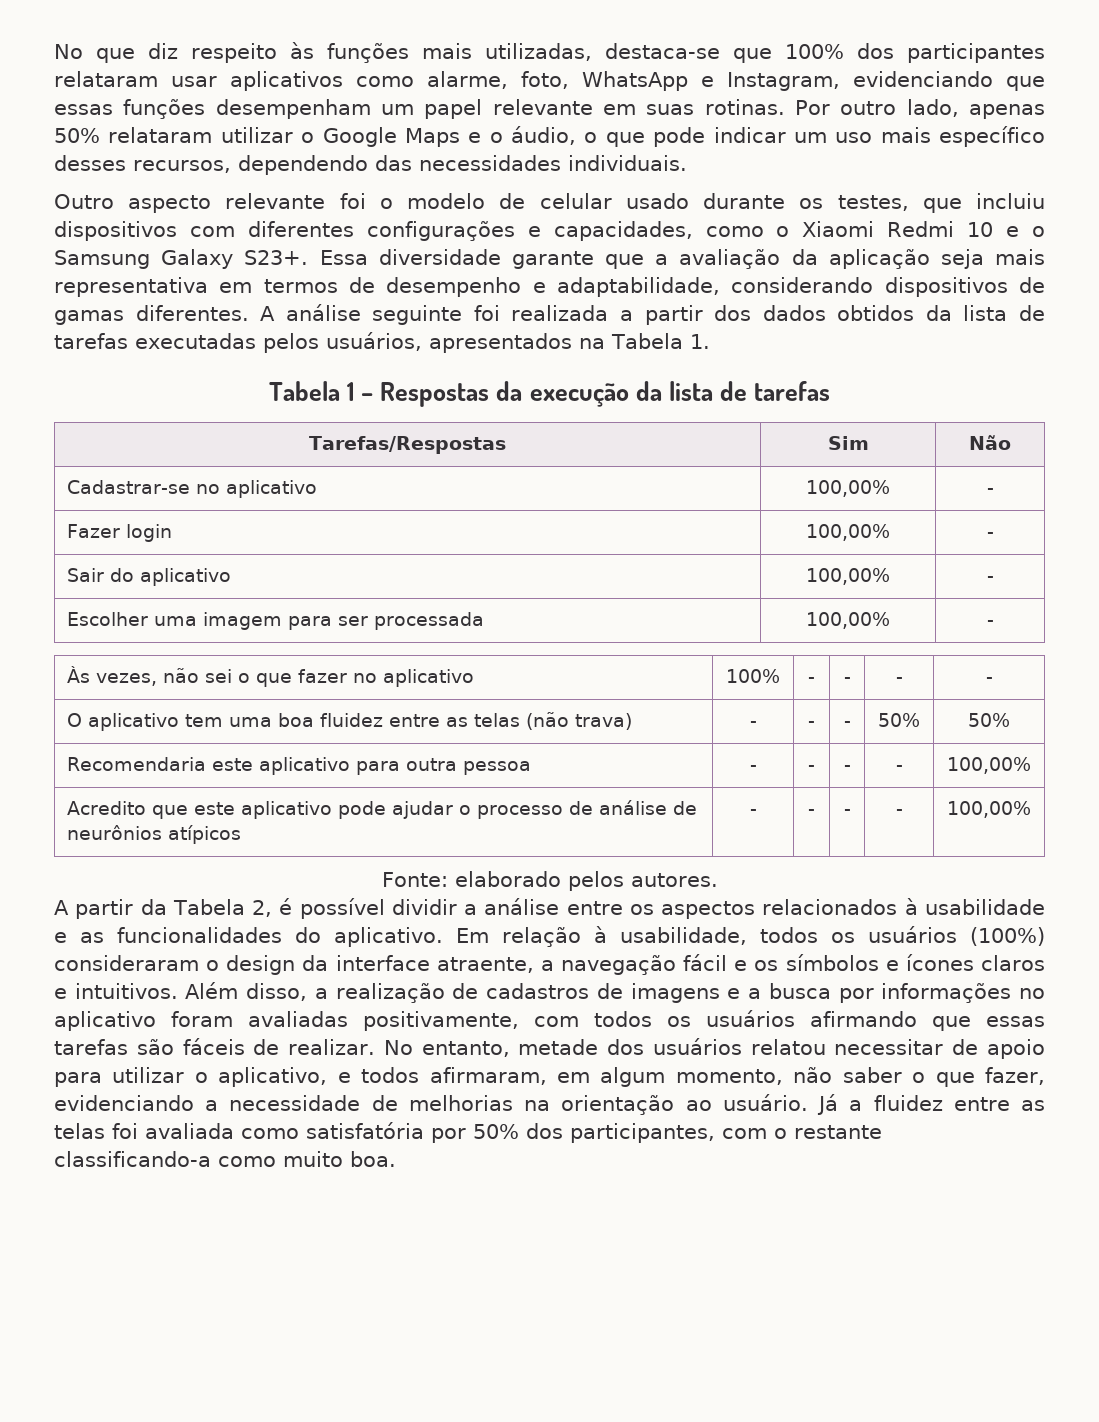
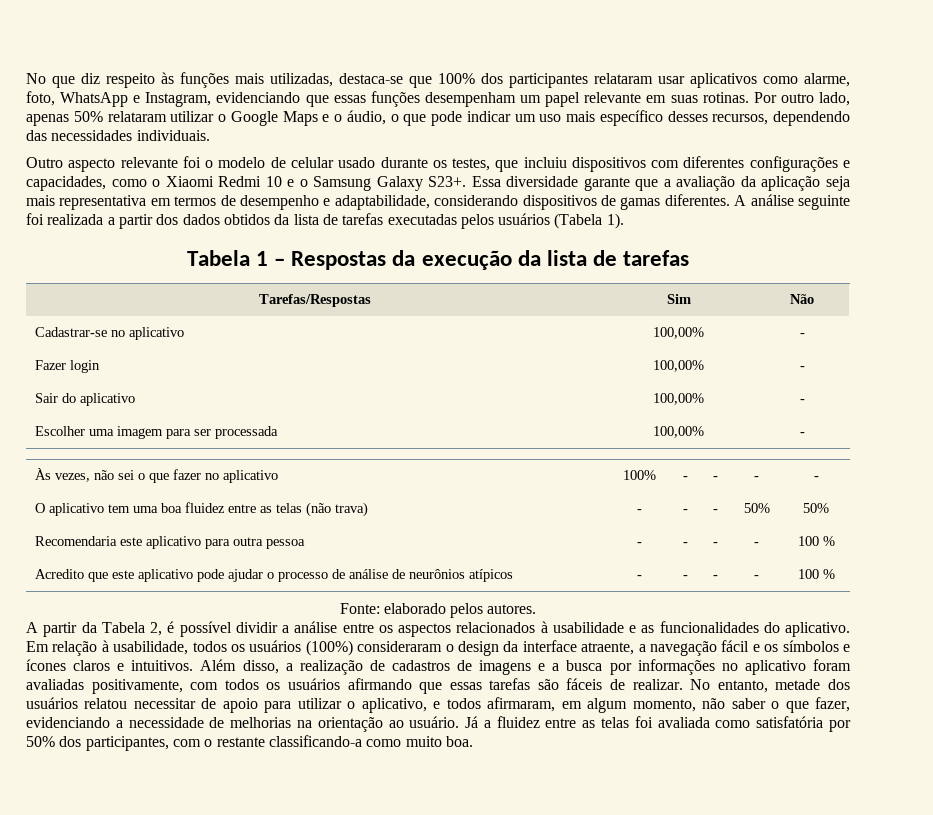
- A análise seguinte foi realizada a partir dos dados obtidos da lista de tarefas executadas pelos usuários, apresentados na Tabela 1.
+ A análise seguinte foi realizada a partir dos dados obtidos da lista de tarefas executadas pelos usuários (Tabela 1).
- Recomendaria este aplicativo para outra pessoa | - | - | - | - | 100,00%
+ Recomendaria este aplicativo para outra pessoa | - | - | - | - | 100 %
- Acredito que este aplicativo pode ajudar o processo de análise de neurônios atípicos | - | - | - | - | 100,00%
+ Acredito que este aplicativo pode ajudar o processo de análise de neurônios atípicos | - | - | - | - | 100 %

